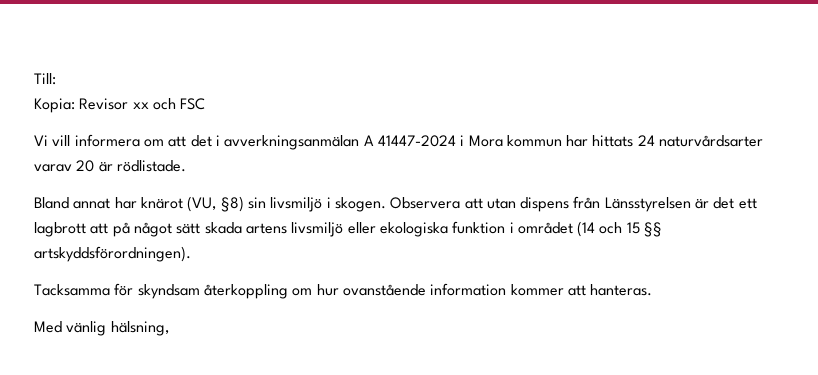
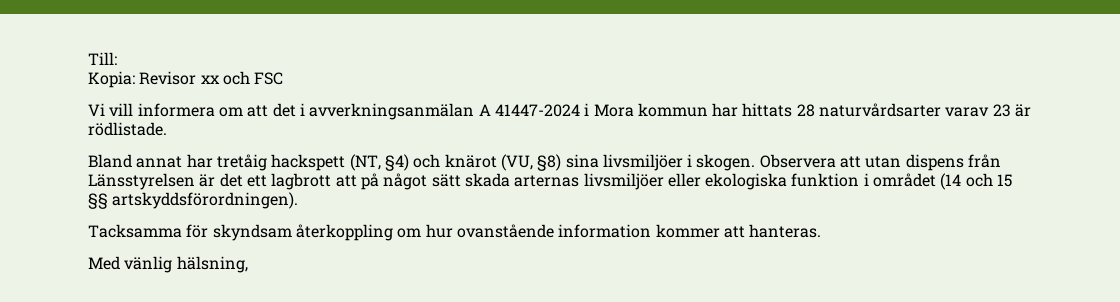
- Vi vill informera om att det i avverkningsanmälan A 41447-2024 i Mora kommun har hittats 24 naturvårdsarter varav 20 är rödlistade.
+ Vi vill informera om att det i avverkningsanmälan A 41447-2024 i Mora kommun har hittats 28 naturvårdsarter varav 23 är rödlistade.
- Bland annat har knärot (VU, §8) sin livsmiljö i skogen.
+ Bland annat har tretåig hackspett (NT, §4) och knärot (VU, §8) sina livsmiljöer i skogen.
- Observera att utan dispens från Länsstyrelsen är det ett lagbrott att på något sätt skada artens livsmiljö eller ekologiska funktion i området (14 och 15 §§ artskyddsförordningen).
+ Observera att utan dispens från Länsstyrelsen är det ett lagbrott att på något sätt skada arternas livsmiljöer eller ekologiska funktion i området (14 och 15 §§ artskyddsförordningen).

